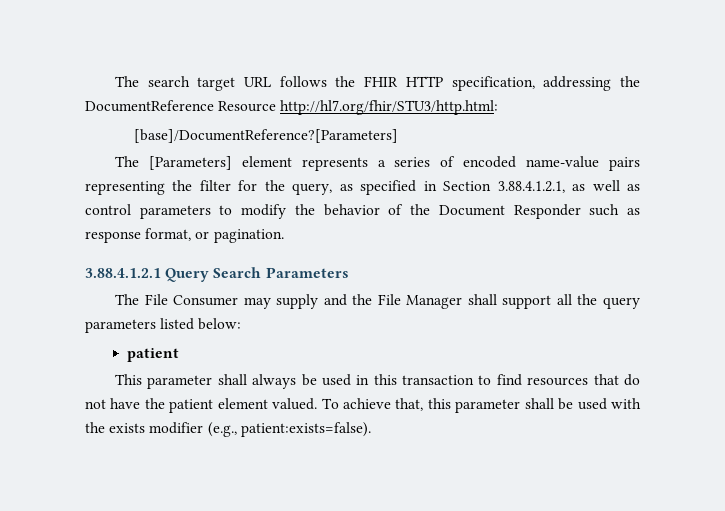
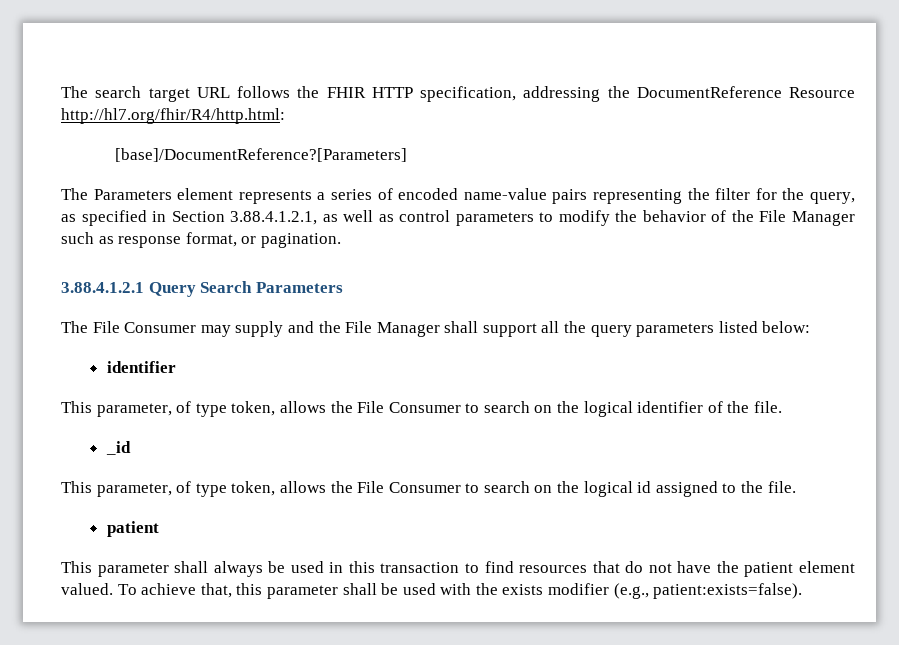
- The search target URL follows the FHIR HTTP specification, addressing the DocumentReference Resource http://hl7.org/fhir/STU3/http.html:
+ The search target URL follows the FHIR HTTP specification, addressing the DocumentReference Resource http://hl7.org/fhir/R4/http.html:
- The [Parameters] element represents a series of encoded name-value pairs representing the filter for the query, as specified in Section 3.88.4.1.2.1, as well as control parameters to modify the behavior of the Document Responder such as response format, or pagination.
+ The Parameters element represents a series of encoded name-value pairs representing the filter for the query, as specified in Section 3.88.4.1.2.1, as well as control parameters to modify the behavior of the File Manager such as response format, or pagination.
  The File Consumer may supply and the File Manager shall support all the query parameters listed below:
+ identifier
+ This parameter, of type token, allows the File Consumer to search on the logical identifier of the file.
+ _id
+ This parameter, of type token, allows the File Consumer to search on the logical id assigned to the file.

